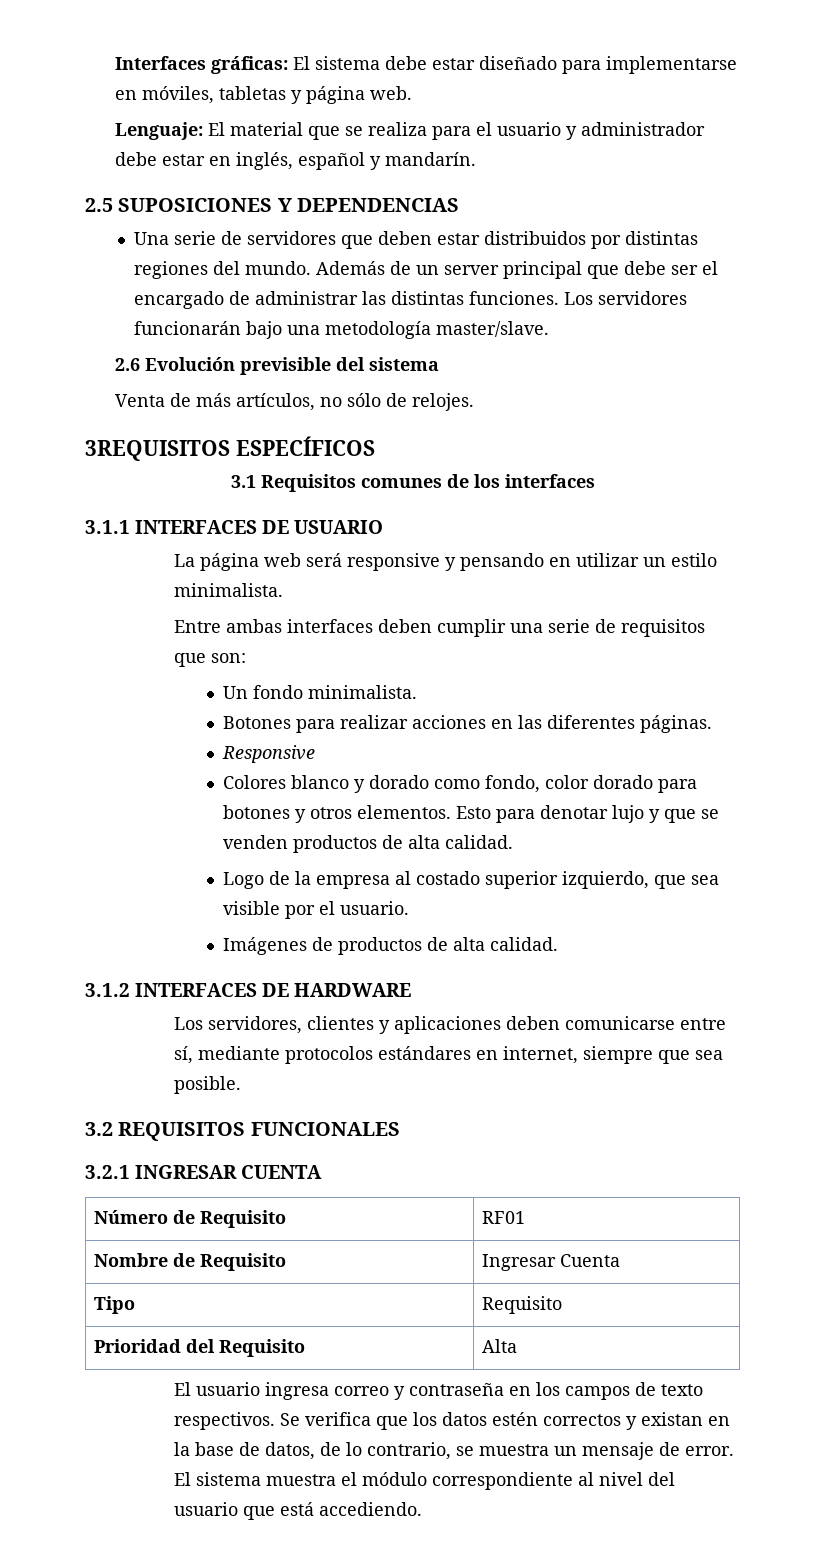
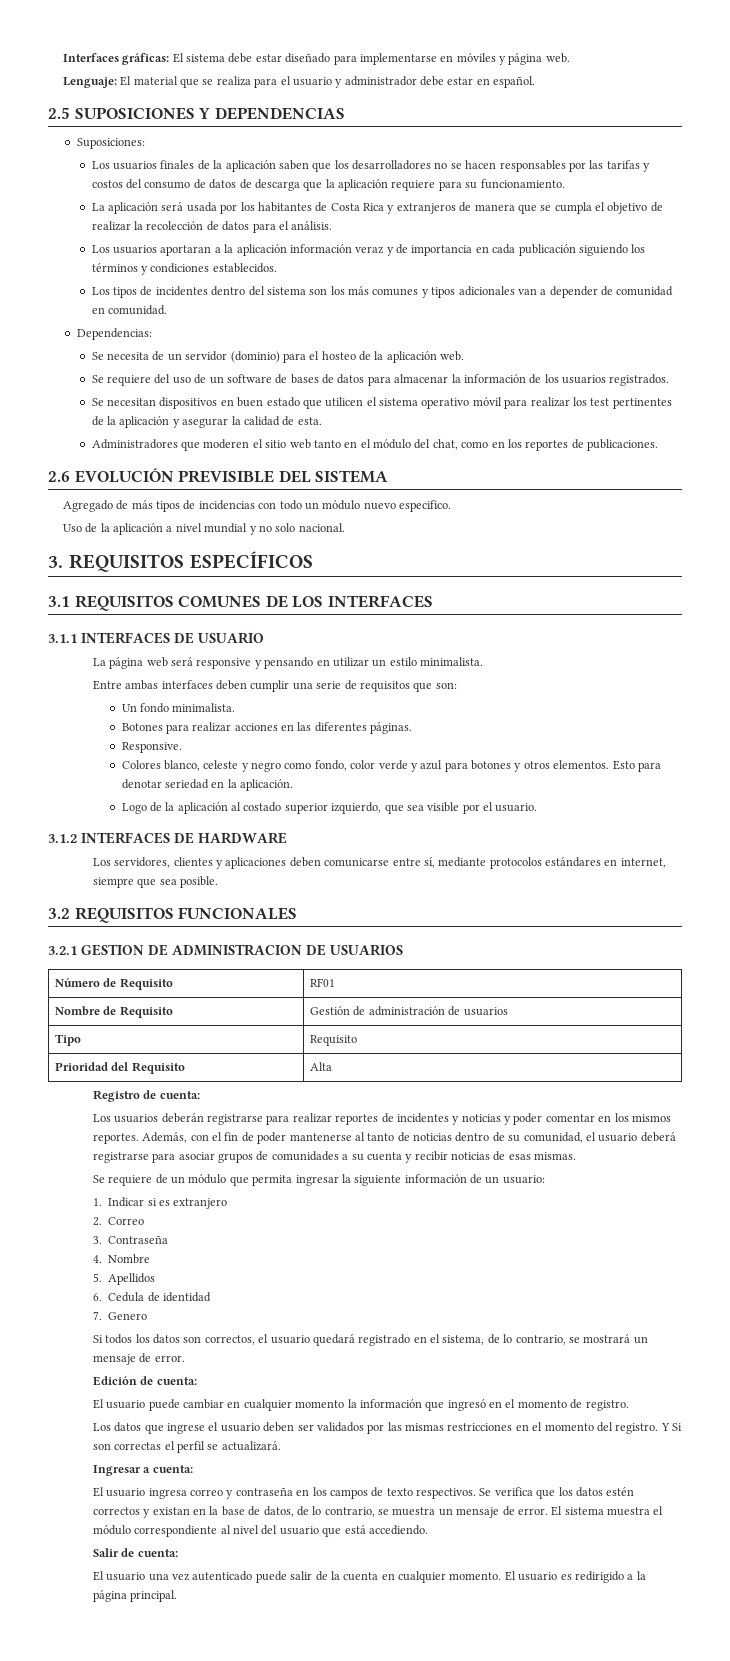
- Interfaces gráficas: El sistema debe estar diseñado para implementarse en móviles, tabletas y página web.
+ Interfaces gráficas: El sistema debe estar diseñado para implementarse en móviles y página web.
- Lenguaje: El material que se realiza para el usuario y administrador debe estar en inglés, español y mandarín.
+ Lenguaje: El material que se realiza para el usuario y administrador debe estar en español.
- Una serie de servidores que deben estar distribuidos por distintas regiones del mundo. Además de un server principal que debe ser el encargado de administrar las distintas funciones. Los servidores funcionarán bajo una metodología master/slave.
- 2.6 Evolución previsible del sistema
- Venta de más artículos, no sólo de relojes.
- 3REQUISITOS ESPECÍFICOS
- 3.1 Requisitos comunes de los interfaces
+ Suposiciones:
+ Los usuarios finales de la aplicación saben que los desarrolladores no se hacen responsables por las tarifas y costos del consumo de datos de descarga que la aplicación requiere para su funcionamiento.
+ La aplicación será usada por los habitantes de Costa Rica y extranjeros de manera que se cumpla el objetivo de realizar la recolección de datos para el análisis.
+ Los usuarios aportaran a la aplicación información veraz y de importancia en cada publicación siguiendo los términos y condiciones establecidos.
+ Los tipos de incidentes dentro del sistema son los más comunes y tipos adicionales van a depender de comunidad en comunidad.
+ Dependencias:
+ Se necesita de un servidor (dominio) para el hosteo de la aplicación web.
+ Se requiere del uso de un software de bases de datos para almacenar la información de los usuarios registrados.
+ Se necesitan dispositivos en buen estado que utilicen el sistema operativo móvil para realizar los test pertinentes de la aplicación y asegurar la calidad de esta.
+ Administradores que moderen el sitio web tanto en el módulo del chat, como en los reportes de publicaciones.
+ 2.6 EVOLUCIÓN PREVISIBLE DEL SISTEMA
+ Agregado de más tipos de incidencias con todo un módulo nuevo especifico.
+ Uso de la aplicación a nivel mundial y no solo nacional.
+ 3. REQUISITOS ESPECÍFICOS
+ 3.1 REQUISITOS COMUNES DE LOS INTERFACES
- Responsive
+ Responsive.
- Colores blanco y dorado como fondo, color dorado para botones y otros elementos.
+ Colores blanco, celeste y negro como fondo, color verde y azul para botones y otros elementos.
- Esto para denotar lujo y que se venden productos de alta calidad.
+ Esto para denotar seriedad en la aplicación.
- Logo de la empresa al costado superior izquierdo, que sea visible por el usuario.
+ Logo de la aplicación al costado superior izquierdo, que sea visible por el usuario.
- Imágenes de productos de alta calidad.
- 3.2.1 INGRESAR CUENTA
+ 3.2.1 GESTION DE ADMINISTRACION DE USUARIOS
- Nombre de Requisito | Ingresar Cuenta
+ Nombre de Requisito | Gestión de administración de usuarios
+ Registro de cuenta:
+ Los usuarios deberán registrarse para realizar reportes de incidentes y noticias y poder comentar en los mismos reportes. Además, con el fin de poder mantenerse al tanto de noticias dentro de su comunidad, el usuario deberá registrarse para asociar grupos de comunidades a su cuenta y recibir noticias de esas mismas.
+ Se requiere de un módulo que permita ingresar la siguiente información de un usuario:
+ 1. Indicar si es extranjero
+ 2. Correo
+ 3. Contraseña
+ 4. Nombre
+ 5. Apellidos
+ 6. Cedula de identidad
+ 7. Genero
+ Si todos los datos son correctos, el usuario quedará registrado en el sistema, de lo contrario, se mostrará un mensaje de error.
+ Edición de cuenta:
+ El usuario puede cambiar en cualquier momento la información que ingresó en el momento de registro.
+ Los datos que ingrese el usuario deben ser validados por las mismas restricciones en el momento del registro. Y Si son correctas el perfil se actualizará.
+ Ingresar a cuenta:
+ Salir de cuenta:
+ El usuario una vez autenticado puede salir de la cuenta en cualquier momento. El usuario es redirigido a la página principal.

